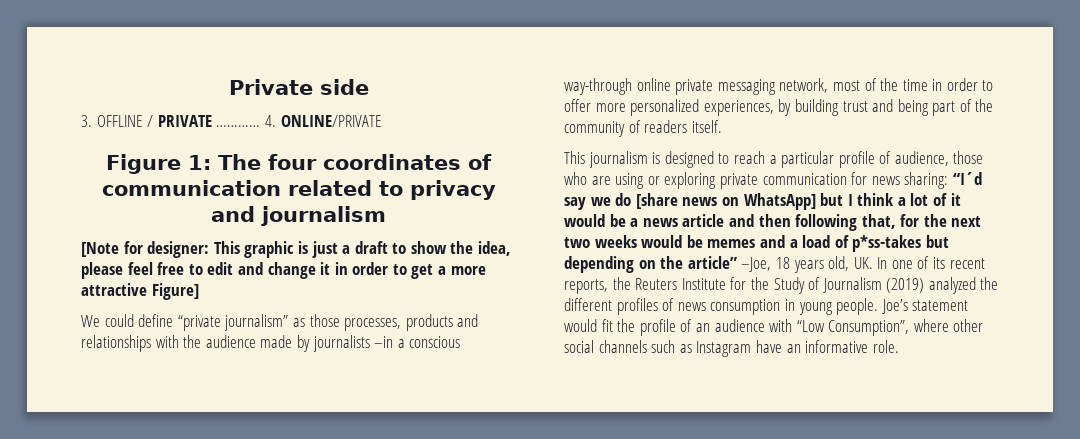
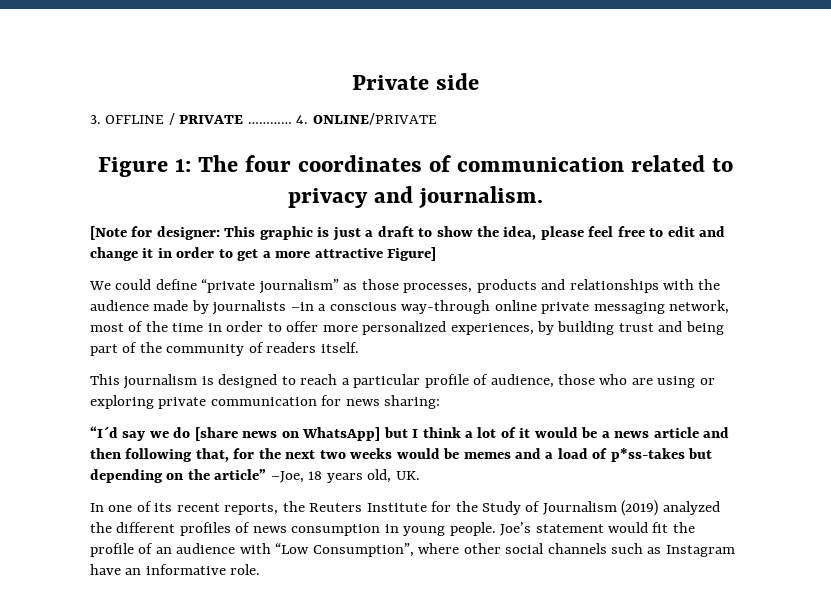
- Figure 1: The four coordinates of communication related to privacy and journalism
+ Figure 1: The four coordinates of communication related to privacy and journalism.
- This journalism is designed to reach a particular profile of audience, those who are using or exploring private communication for news sharing: “I´d say we do [share news on WhatsApp] but I think a lot of it would be a news article and then following that, for the next two weeks would be memes and a load of p*ss-takes but depending on the article” –Joe, 18 years old, UK. In one of its recent reports, the Reuters Institute for the Study of Journalism (2019) analyzed the different profiles of news consumption in young people.
+ This journalism is designed to reach a particular profile of audience, those who are using or exploring private communication for news sharing:
+ “I´d say we do [share news on WhatsApp] but I think a lot of it would be a news article and then following that, for the next two weeks would be memes and a load of p*ss-takes but depending on the article” –Joe, 18 years old, UK.
+ In one of its recent reports, the Reuters Institute for the Study of Journalism (2019) analyzed the different profiles of news consumption in young people.

